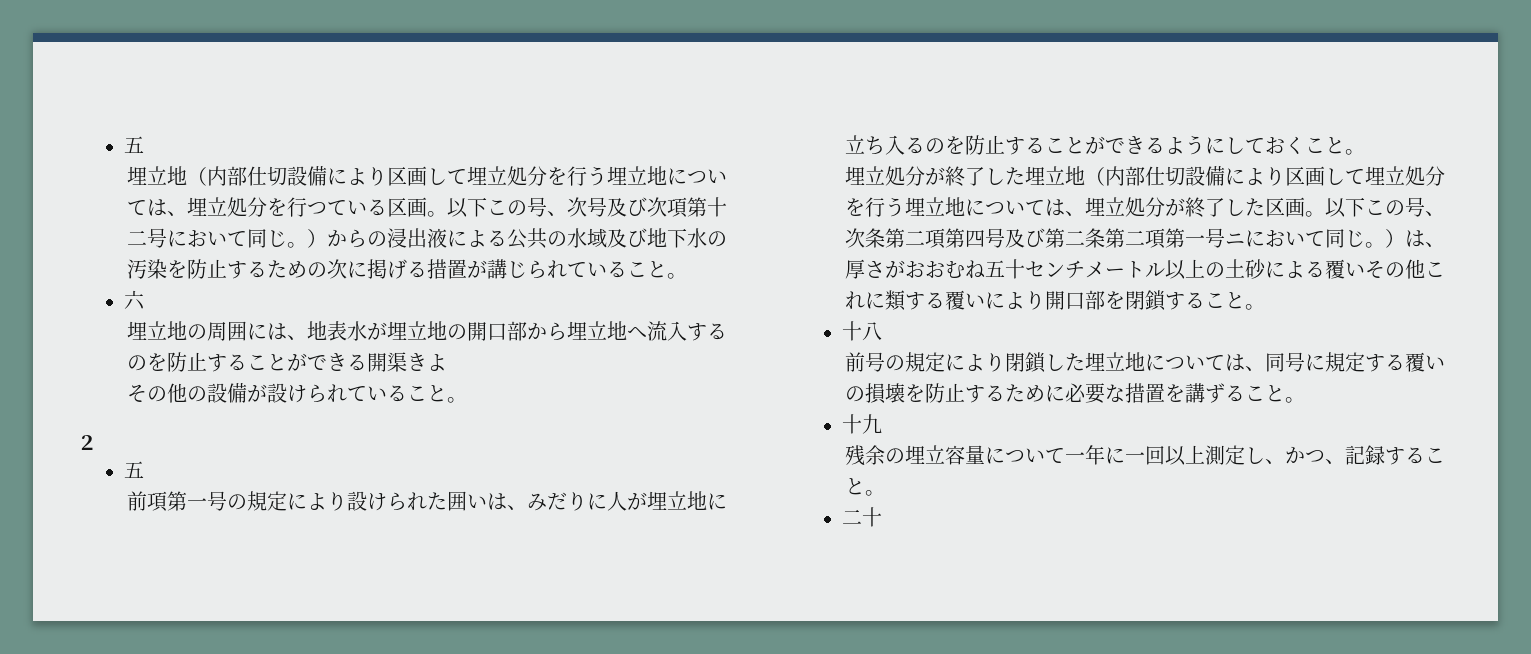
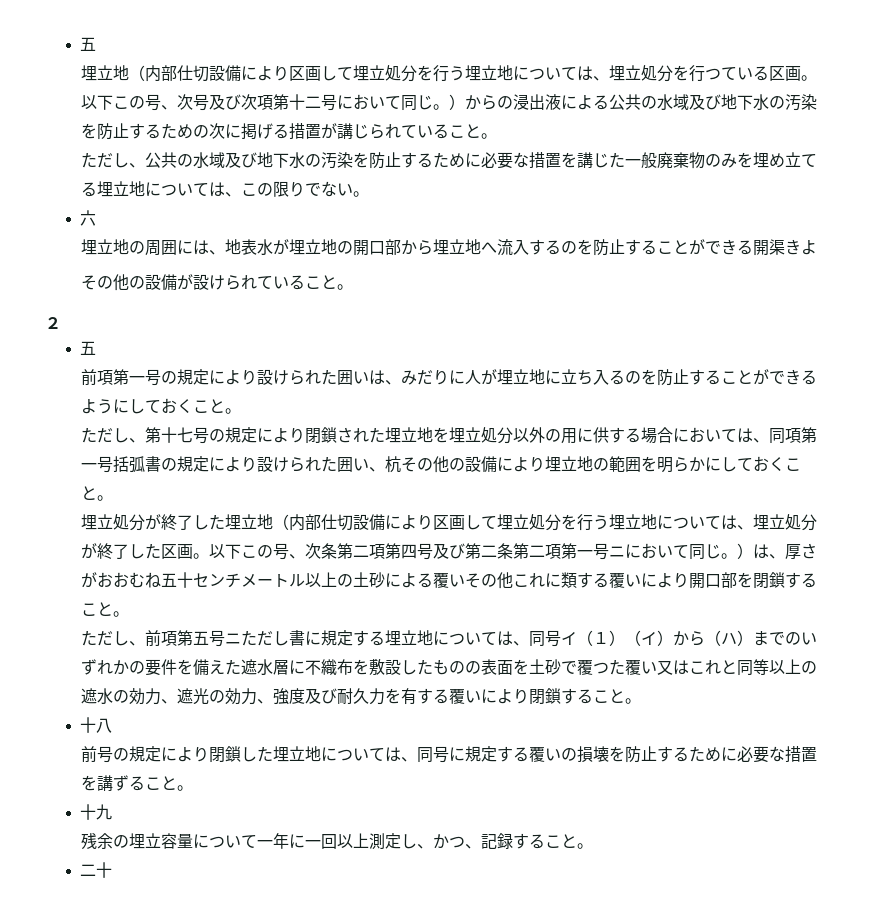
+ ただし、公共の水域及び地下水の汚染を防止するために必要な措置を講じた一般廃棄物のみを埋め立てる埋立地については、この限りでない。
+ ただし、第十七号の規定により閉鎖された埋立地を埋立処分以外の用に供する場合においては、同項第一号括弧書の規定により設けられた囲い、杭その他の設備により埋立地の範囲を明らかにしておくこと。
+ ただし、前項第五号ニただし書に規定する埋立地については、同号イ（１）（イ）から（ハ）までのいずれかの要件を備えた遮水層に不織布を敷設したものの表面を土砂で覆つた覆い又はこれと同等以上の遮水の効力、遮光の効力、強度及び耐久力を有する覆いにより閉鎖すること。

